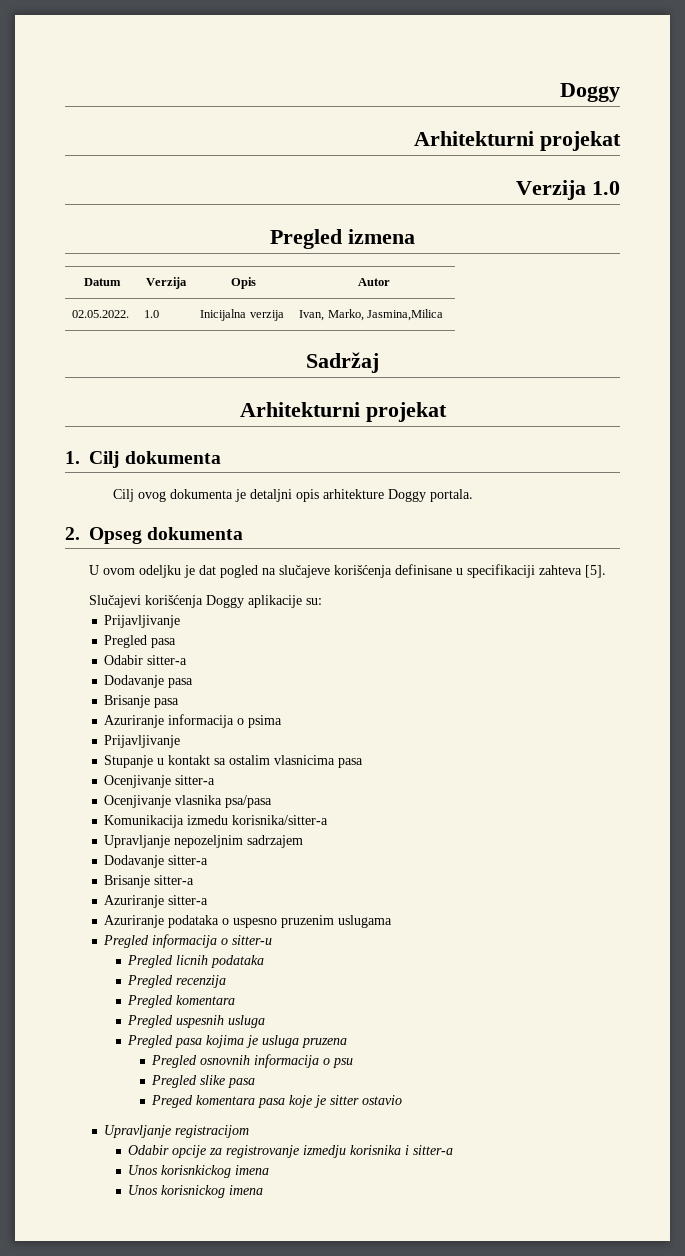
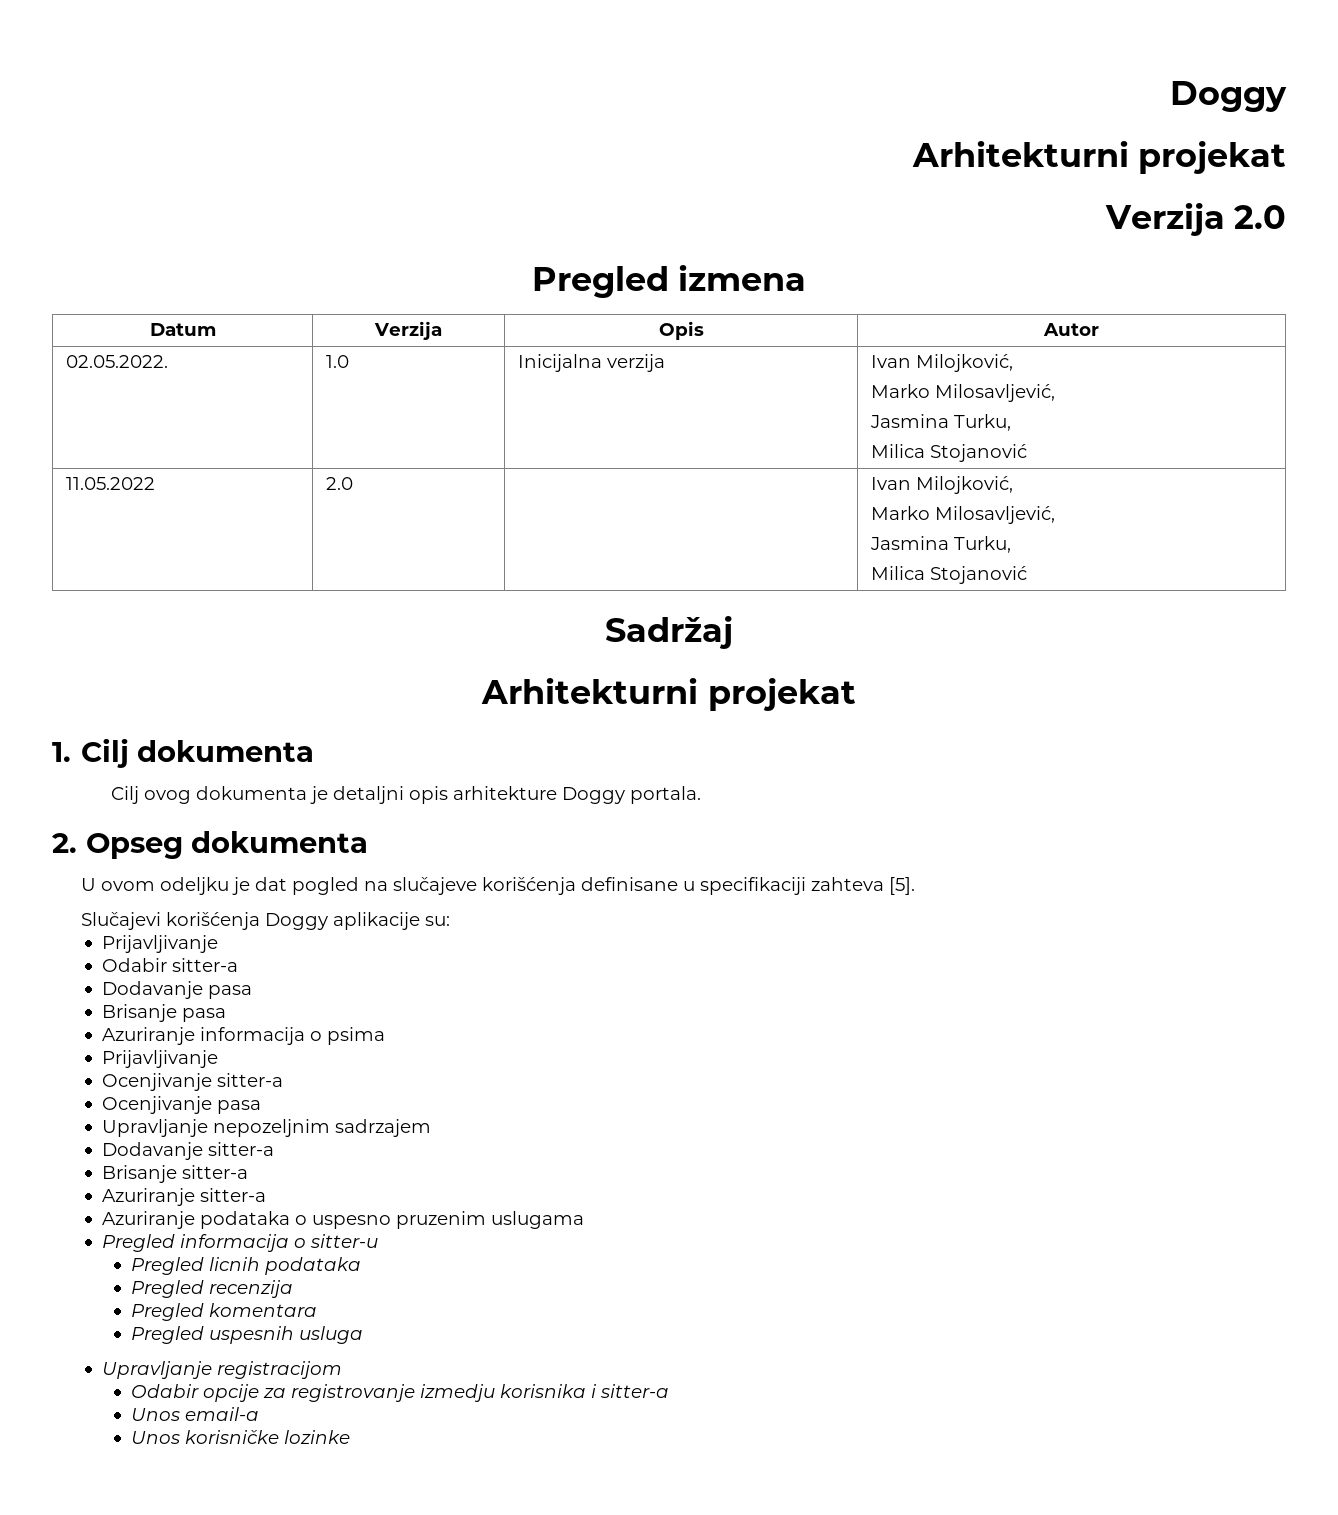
- Verzija 1.0
+ Verzija 2.0
- 02.05.2022. | 1.0 | Inicijalna verzija | Ivan, Marko, Jasmina,Milica
+ 02.05.2022. | 1.0 | Inicijalna verzija | Ivan Milojković,
+ Marko Milosavljević,
+ Jasmina Turku,
+ Milica Stojanović
+ 11.05.2022 | 2.0 | | Ivan Milojković,
+ Marko Milosavljević,
+ Jasmina Turku,
+ Milica Stojanović
  Slučajevi korišćenja Doggy aplikacije su:
  Prijavljivanje
- Pregled pasa
- Stupanje u kontakt sa ostalim vlasnicima pasa
  Ocenjivanje sitter-a
- Ocenjivanje vlasnika psa/pasa
- Komunikacija izmedu korisnika/sitter-a
+ Ocenjivanje pasa
- Pregled pasa kojima je usluga pruzena
- Pregled osnovnih informacija o psu
- Pregled slike pasa
- Preged komentara pasa koje je sitter ostavio
- Unos korisnkickog imena
- Unos korisnickog imena
+ Unos email-a
+ Unos korisničke lozinke

